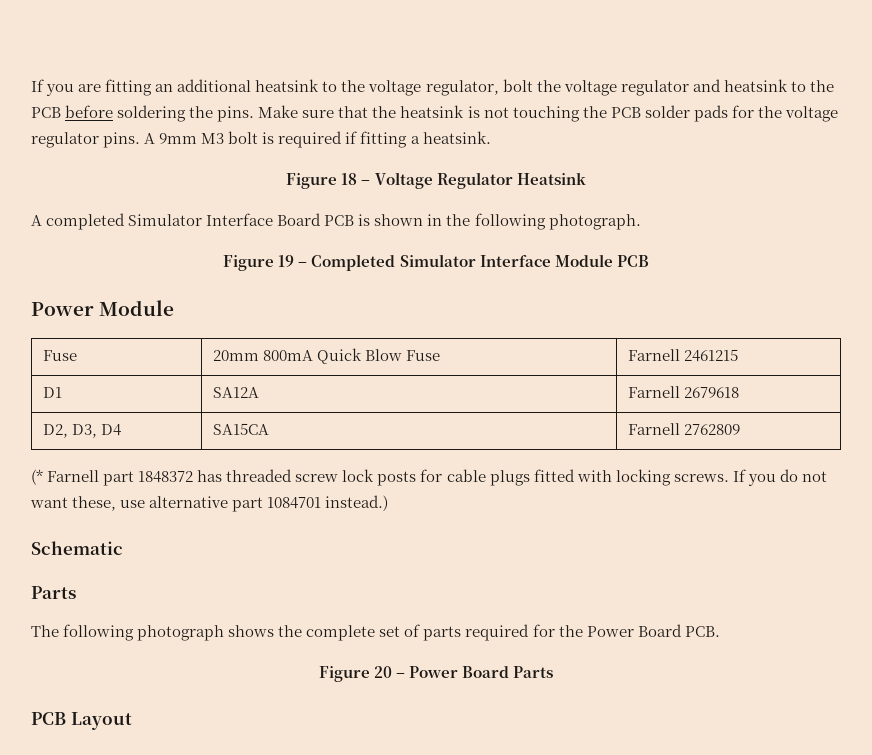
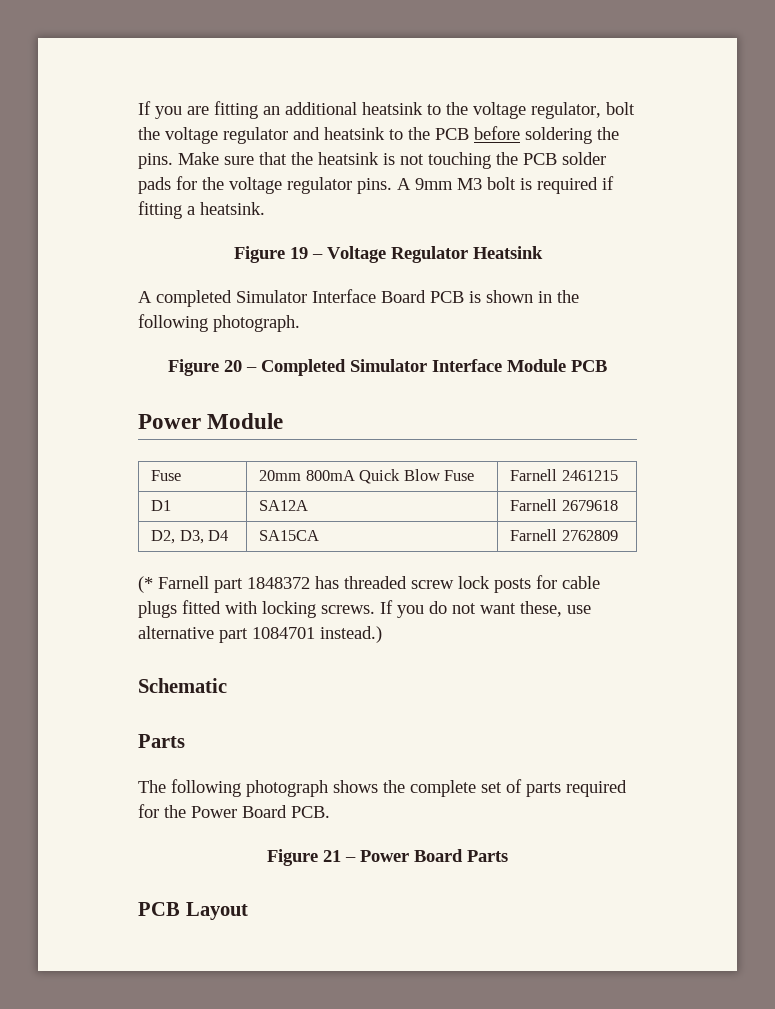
- Figure 18 – Voltage Regulator Heatsink
+ Figure 19 – Voltage Regulator Heatsink
- Figure 19 – Completed Simulator Interface Module PCB
+ Figure 20 – Completed Simulator Interface Module PCB
- Figure 20 – Power Board Parts
+ Figure 21 – Power Board Parts

